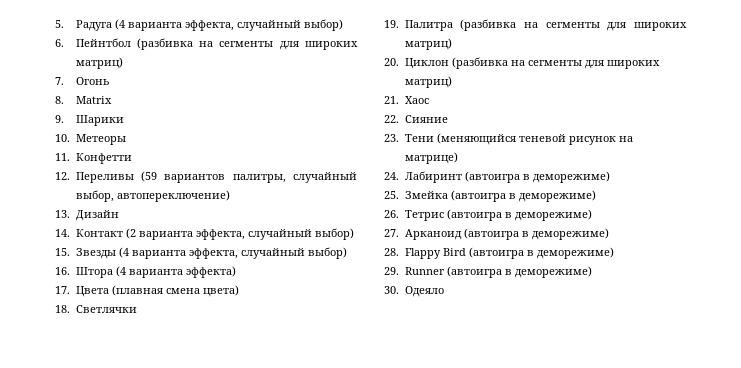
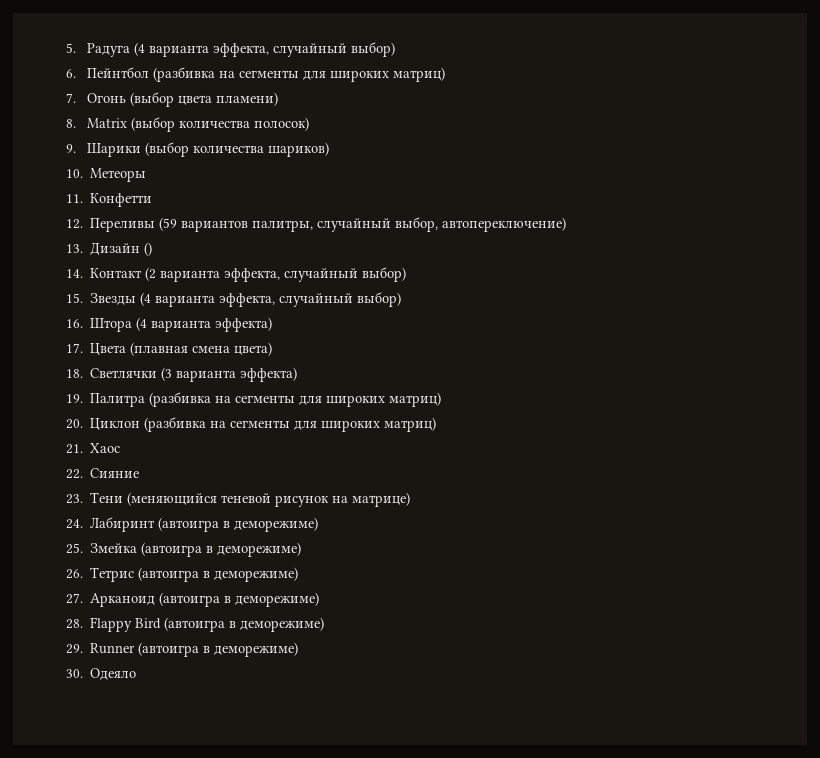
- 7. Огонь
+ 7. Огонь (выбор цвета пламени)
- 8. Matrix
+ 8. Matrix (выбор количества полосок)
- 9. Шарики
+ 9. Шарики (выбор количества шариков)
- 13. Дизайн
+ 13. Дизайн ()
- 18. Светлячки
+ 18. Светлячки (3 варианта эффекта)

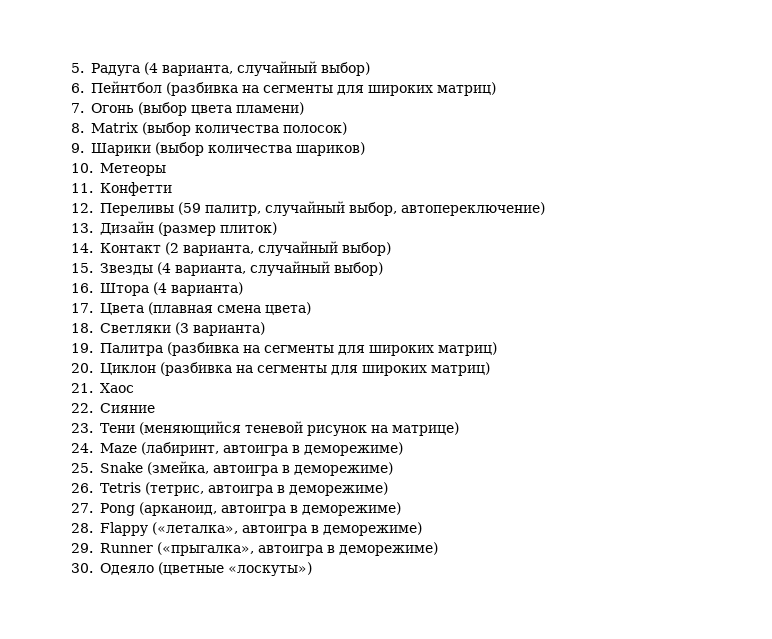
- 5. Радуга (4 варианта эффекта, случайный выбор)
+ 5. Радуга (4 варианта, случайный выбор)
- 12. Переливы (59 вариантов палитры, случайный выбор, автопереключение)
+ 12. Переливы (59 палитр, случайный выбор, автопереключение)
- 13. Дизайн ()
+ 13. Дизайн (размер плиток)
- 14. Контакт (2 варианта эффекта, случайный выбор)
+ 14. Контакт (2 варианта, случайный выбор)
- 15. Звезды (4 варианта эффекта, случайный выбор)
+ 15. Звезды (4 варианта, случайный выбор)
- 16. Штора (4 варианта эффекта)
+ 16. Штора (4 варианта)
- 18. Светлячки (3 варианта эффекта)
+ 18. Светляки (3 варианта)
- 24. Лабиринт (автоигра в деморежиме)
+ 24. Maze (лабиринт, автоигра в деморежиме)
- 25. Змейка (автоигра в деморежиме)
+ 25. Snake (змейка, автоигра в деморежиме)
- 26. Тетрис (автоигра в деморежиме)
+ 26. Tetris (тетрис, автоигра в деморежиме)
- 27. Арканоид (автоигра в деморежиме)
+ 27. Pong (арканоид, автоигра в деморежиме)
- 28. Flappy Bird (автоигра в деморежиме)
+ 28. Flappy («леталка», автоигра в деморежиме)
- 29. Runner (автоигра в деморежиме)
+ 29. Runner («прыгалка», автоигра в деморежиме)
- 30. Одеяло
+ 30. Одеяло (цветные «лоскуты»)

